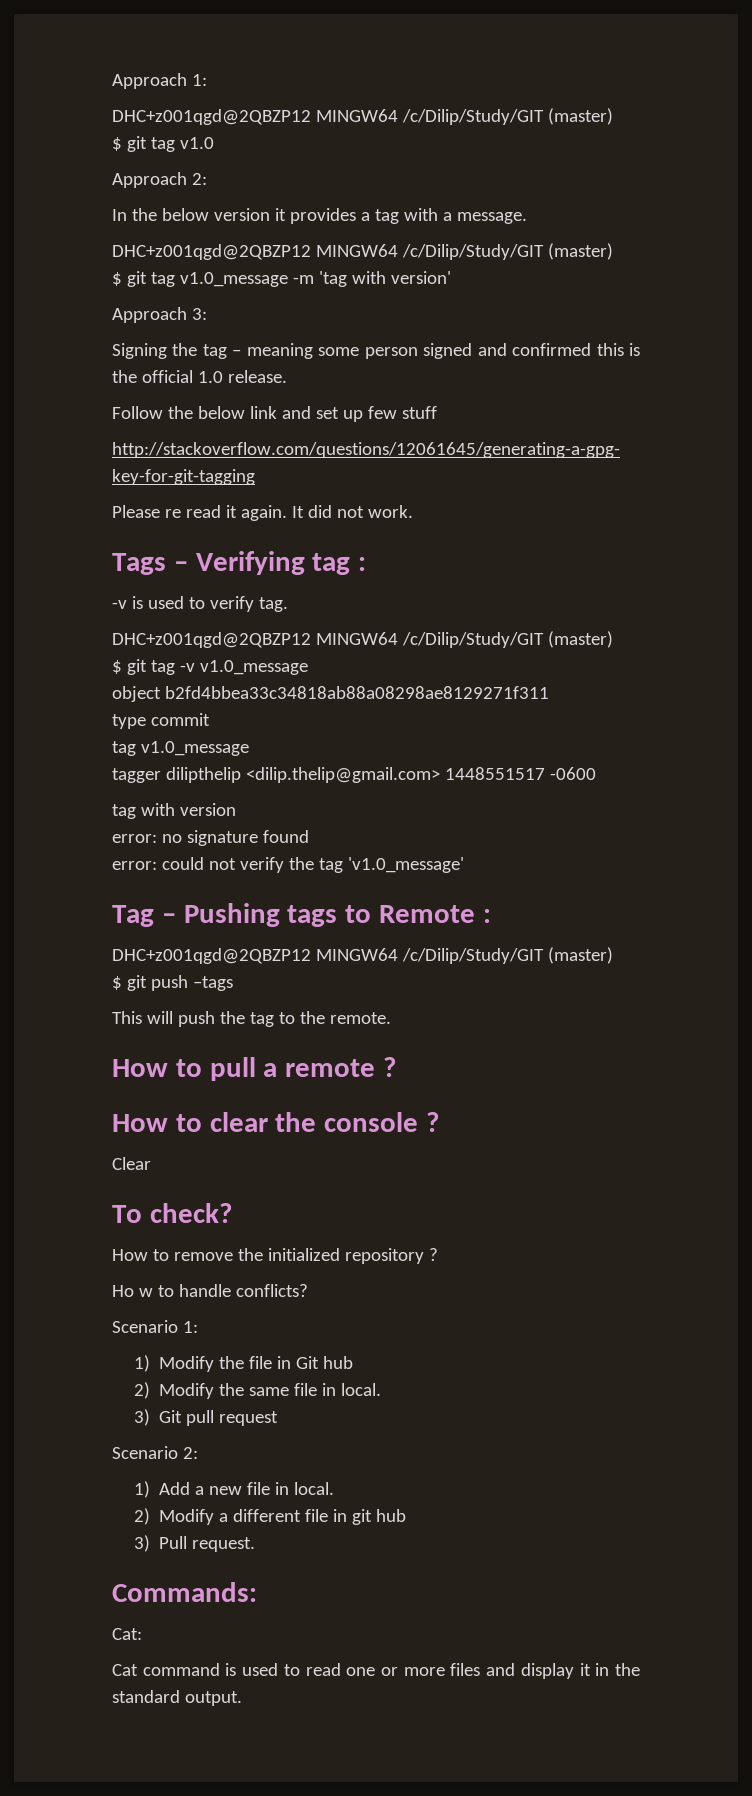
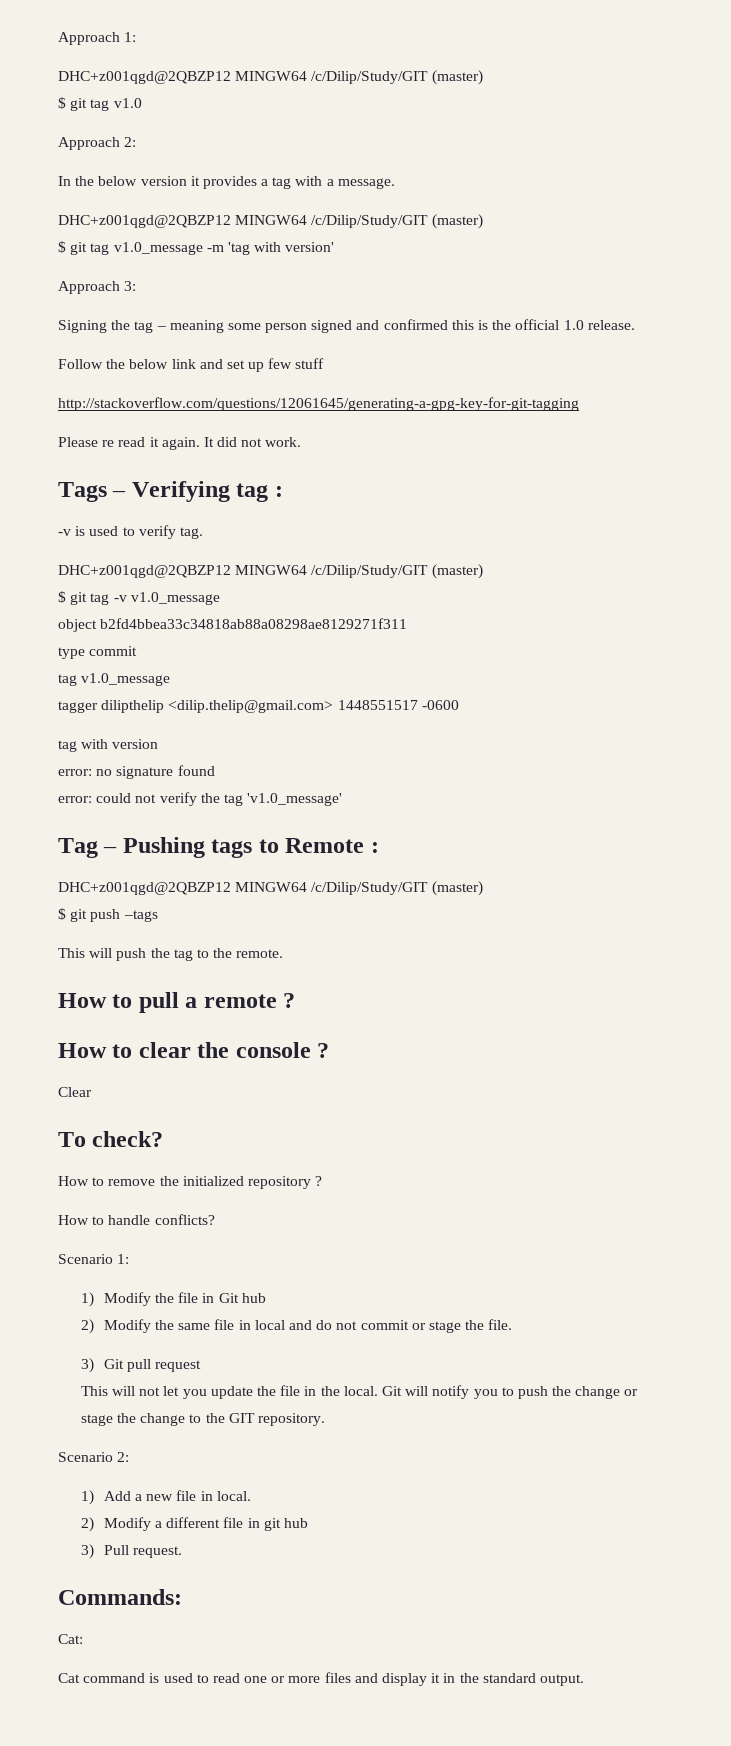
- Ho w to handle conflicts?
+ How to handle conflicts?
- 2) Modify the same file in local.
+ 2) Modify the same file in local and do not commit or stage the file.
  3) Git pull request
+ This will not let you update the file in the local. Git will notify you to push the change or stage the change to the GIT repository.

